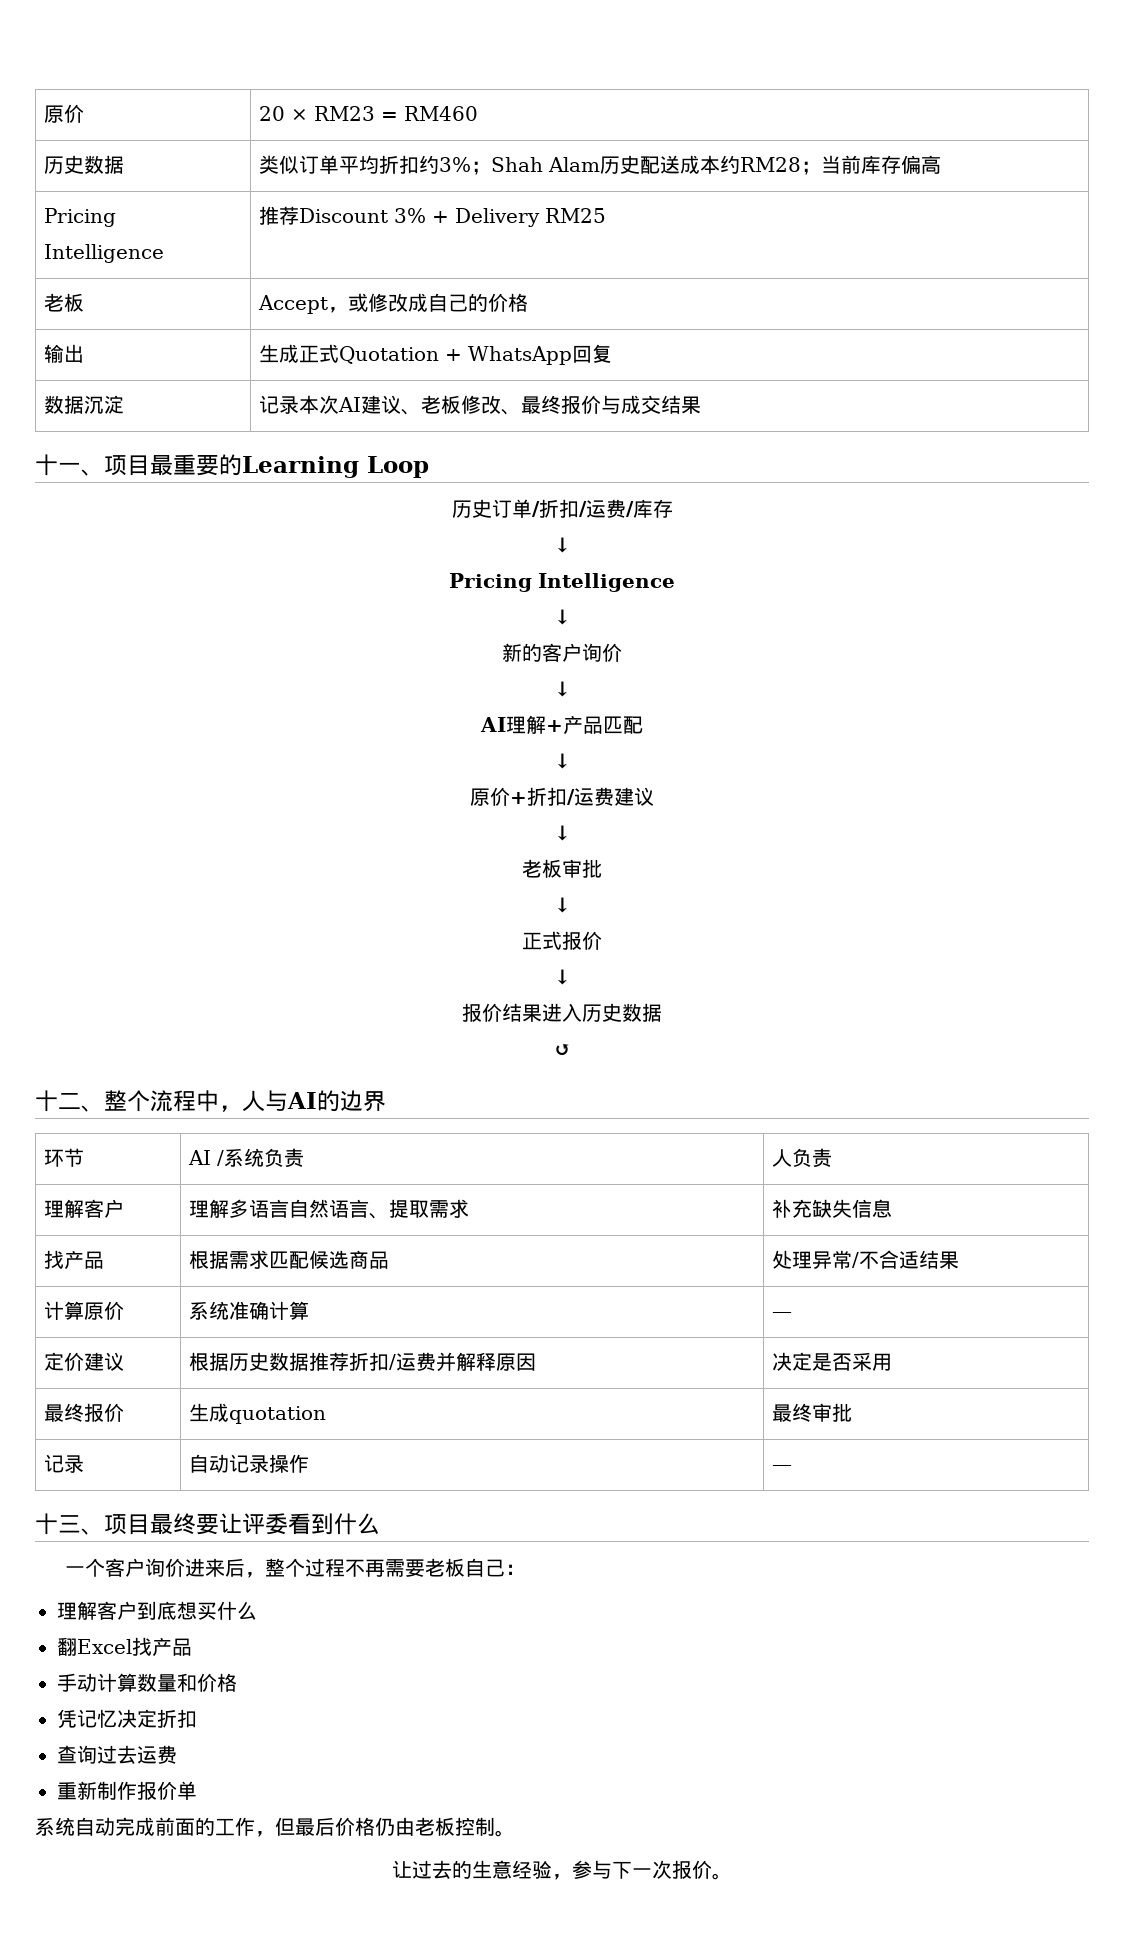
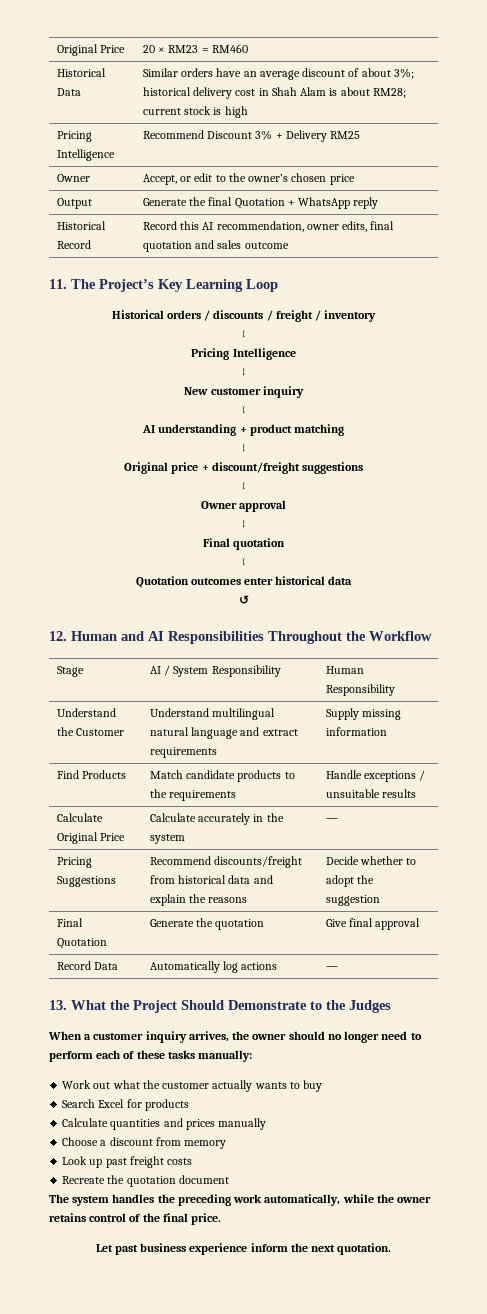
- 原价 | 20 × RM23 = RM460
+ Original Price | 20 × RM23 = RM460
- 历史数据 | 类似订单平均折扣约3%；Shah Alam历史配送成本约RM28；当前库存偏高
+ Historical Data | Similar orders have an average discount of about 3%; historical delivery cost in Shah Alam is about RM28; current stock is high
- Pricing Intelligence | 推荐Discount 3% + Delivery RM25
+ Pricing Intelligence | Recommend Discount 3% + Delivery RM25
- 老板 | Accept，或修改成自己的价格
- 输出 | 生成正式Quotation + WhatsApp回复
- 数据沉淀 | 记录本次AI建议、老板修改、最终报价与成交结果
- 十一、项目最重要的Learning Loop
- 历史订单/折扣/运费/库存
+ Owner | Accept, or edit to the owner’s chosen price
+ Output | Generate the final Quotation + WhatsApp reply
+ Historical Record | Record this AI recommendation, owner edits, final quotation and sales outcome
+ 11. The Project’s Key Learning Loop
+ Historical orders / discounts / freight / inventory
- 新的客户询价
+ New customer inquiry
- AI理解+产品匹配
+ AI understanding + product matching
  ↓
- 原价+折扣/运费建议
+ Original price + discount/freight suggestions
  ↓
- 老板审批
+ Owner approval
  ↓
- 正式报价
+ Final quotation
  ↓
- 报价结果进入历史数据
+ Quotation outcomes enter historical data
  ↺
- 十二、整个流程中，人与AI的边界
- 环节 | AI /系统负责 | 人负责
- 理解客户 | 理解多语言自然语言、提取需求 | 补充缺失信息
- 找产品 | 根据需求匹配候选商品 | 处理异常/不合适结果
- 计算原价 | 系统准确计算 | —
- 定价建议 | 根据历史数据推荐折扣/运费并解释原因 | 决定是否采用
- 最终报价 | 生成quotation | 最终审批
- 记录 | 自动记录操作 | —
- 十三、项目最终要让评委看到什么
- 一个客户询价进来后，整个过程不再需要老板自己：
- 理解客户到底想买什么
- 翻Excel找产品
- 手动计算数量和价格
- 凭记忆决定折扣
- 查询过去运费
- 重新制作报价单
- 系统自动完成前面的工作，但最后价格仍由老板控制。
- 让过去的生意经验，参与下一次报价。
+ 12. Human and AI Responsibilities Throughout the Workflow
+ Stage | AI / System Responsibility | Human Responsibility
+ Understand the Customer | Understand multilingual natural language and extract requirements | Supply missing information
+ Find Products | Match candidate products to the requirements | Handle exceptions / unsuitable results
+ Calculate Original Price | Calculate accurately in the system | —
+ Pricing Suggestions | Recommend discounts/freight from historical data and explain the reasons | Decide whether to adopt the suggestion
+ Final Quotation | Generate the quotation | Give final approval
+ Record Data | Automatically log actions | —
+ 13. What the Project Should Demonstrate to the Judges
+ When a customer inquiry arrives, the owner should no longer need to perform each of these tasks manually:
+ Work out what the customer actually wants to buy
+ Search Excel for products
+ Calculate quantities and prices manually
+ Choose a discount from memory
+ Look up past freight costs
+ Recreate the quotation document
+ The system handles the preceding work automatically, while the owner retains control of the final price.
+ Let past business experience inform the next quotation.

